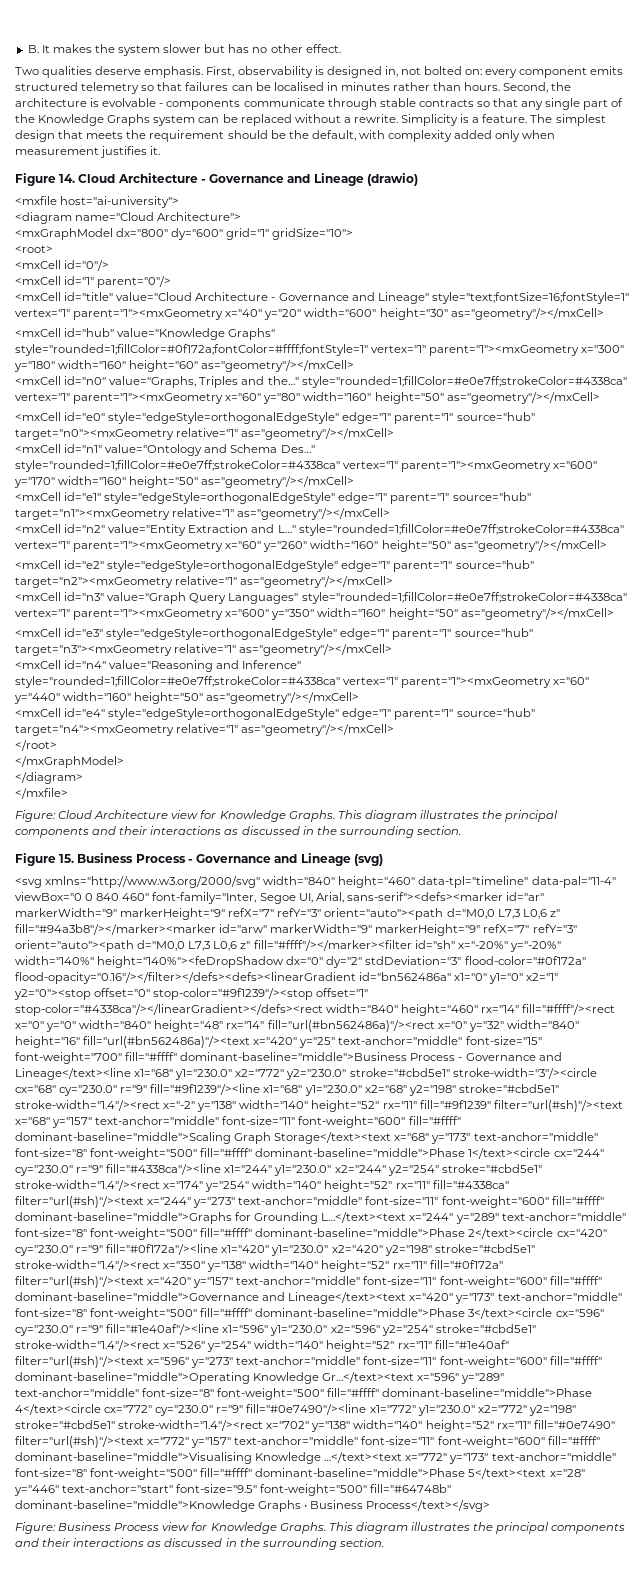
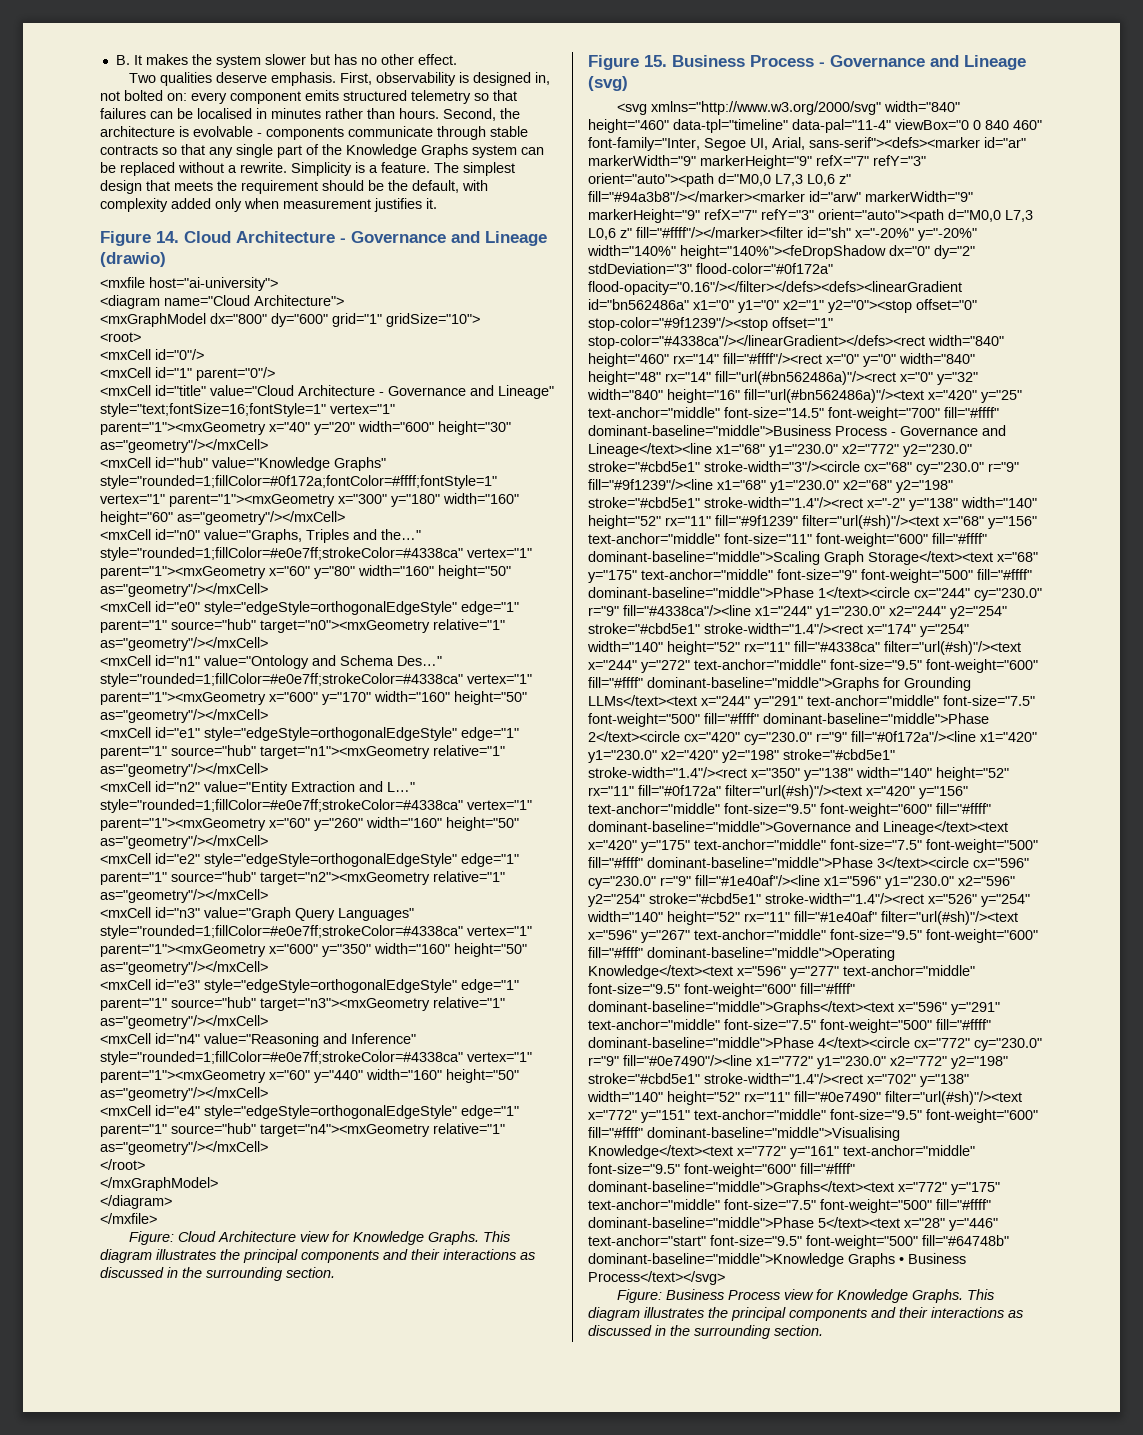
- <svg xmlns="http://www.w3.org/2000/svg" width="840" height="460" data-tpl="timeline" data-pal="11-4" viewBox="0 0 840 460" font-family="Inter, Segoe UI, Arial, sans-serif"><defs><marker id="ar" markerWidth="9" markerHeight="9" refX="7" refY="3" orient="auto"><path d="M0,0 L7,3 L0,6 z" fill="#94a3b8"/></marker><marker id="arw" markerWidth="9" markerHeight="9" refX="7" refY="3" orient="auto"><path d="M0,0 L7,3 L0,6 z" fill="#ffff"/></marker><filter id="sh" x="-20%" y="-20%" width="140%" height="140%"><feDropShadow dx="0" dy="2" stdDeviation="3" flood-color="#0f172a" flood-opacity="0.16"/></filter></defs><defs><linearGradient id="bn562486a" x1="0" y1="0" x2="1" y2="0"><stop offset="0" stop-color="#9f1239"/><stop offset="1" stop-color="#4338ca"/></linearGradient></defs><rect width="840" height="460" rx="14" fill="#ffff"/><rect x="0" y="0" width="840" height="48" rx="14" fill="url(#bn562486a)"/><rect x="0" y="32" width="840" height="16" fill="url(#bn562486a)"/><text x="420" y="25" text-anchor="middle" font-size="15" font-weight="700" fill="#ffff" dominant-baseline="middle">Business Process - Governance and Lineage</text><line x1="68" y1="230.0" x2="772" y2="230.0" stroke="#cbd5e1" stroke-width="3"/><circle cx="68" cy="230.0" r="9" fill="#9f1239"/><line x1="68" y1="230.0" x2="68" y2="198" stroke="#cbd5e1" stroke-width="1.4"/><rect x="-2" y="138" width="140" height="52" rx="11" fill="#9f1239" filter="url(#sh)"/><text x="68" y="157" text-anchor="middle" font-size="11" font-weight="600" fill="#ffff" dominant-baseline="middle">Scaling Graph Storage</text><text x="68" y="173" text-anchor="middle" font-size="8" font-weight="500" fill="#ffff" dominant-baseline="middle">Phase 1</text><circle cx="244" cy="230.0" r="9" fill="#4338ca"/><line x1="244" y1="230.0" x2="244" y2="254" stroke="#cbd5e1" stroke-width="1.4"/><rect x="174" y="254" width="140" height="52" rx="11" fill="#4338ca" filter="url(#sh)"/><text x="244" y="273" text-anchor="middle" font-size="11" font-weight="600" fill="#ffff" dominant-baseline="middle">Graphs for Grounding L…</text><text x="244" y="289" text-anchor="middle" font-size="8" font-weight="500" fill="#ffff" dominant-baseline="middle">Phase 2</text><circle cx="420" cy="230.0" r="9" fill="#0f172a"/><line x1="420" y1="230.0" x2="420" y2="198" stroke="#cbd5e1" stroke-width="1.4"/><rect x="350" y="138" width="140" height="52" rx="11" fill="#0f172a" filter="url(#sh)"/><text x="420" y="157" text-anchor="middle" font-size="11" font-weight="600" fill="#ffff" dominant-baseline="middle">Governance and Lineage</text><text x="420" y="173" text-anchor="middle" font-size="8" font-weight="500" fill="#ffff" dominant-baseline="middle">Phase 3</text><circle cx="596" cy="230.0" r="9" fill="#1e40af"/><line x1="596" y1="230.0" x2="596" y2="254" stroke="#cbd5e1" stroke-width="1.4"/><rect x="526" y="254" width="140" height="52" rx="11" fill="#1e40af" filter="url(#sh)"/><text x="596" y="273" text-anchor="middle" font-size="11" font-weight="600" fill="#ffff" dominant-baseline="middle">Operating Knowledge Gr…</text><text x="596" y="289" text-anchor="middle" font-size="8" font-weight="500" fill="#ffff" dominant-baseline="middle">Phase 4</text><circle cx="772" cy="230.0" r="9" fill="#0e7490"/><line x1="772" y1="230.0" x2="772" y2="198" stroke="#cbd5e1" stroke-width="1.4"/><rect x="702" y="138" width="140" height="52" rx="11" fill="#0e7490" filter="url(#sh)"/><text x="772" y="157" text-anchor="middle" font-size="11" font-weight="600" fill="#ffff" dominant-baseline="middle">Visualising Knowledge …</text><text x="772" y="173" text-anchor="middle" font-size="8" font-weight="500" fill="#ffff" dominant-baseline="middle">Phase 5</text><text x="28" y="446" text-anchor="start" font-size="9.5" font-weight="500" fill="#64748b" dominant-baseline="middle">Knowledge Graphs • Business Process</text></svg>
+ <svg xmlns="http://www.w3.org/2000/svg" width="840" height="460" data-tpl="timeline" data-pal="11-4" viewBox="0 0 840 460" font-family="Inter, Segoe UI, Arial, sans-serif"><defs><marker id="ar" markerWidth="9" markerHeight="9" refX="7" refY="3" orient="auto"><path d="M0,0 L7,3 L0,6 z" fill="#94a3b8"/></marker><marker id="arw" markerWidth="9" markerHeight="9" refX="7" refY="3" orient="auto"><path d="M0,0 L7,3 L0,6 z" fill="#ffff"/></marker><filter id="sh" x="-20%" y="-20%" width="140%" height="140%"><feDropShadow dx="0" dy="2" stdDeviation="3" flood-color="#0f172a" flood-opacity="0.16"/></filter></defs><defs><linearGradient id="bn562486a" x1="0" y1="0" x2="1" y2="0"><stop offset="0" stop-color="#9f1239"/><stop offset="1" stop-color="#4338ca"/></linearGradient></defs><rect width="840" height="460" rx="14" fill="#ffff"/><rect x="0" y="0" width="840" height="48" rx="14" fill="url(#bn562486a)"/><rect x="0" y="32" width="840" height="16" fill="url(#bn562486a)"/><text x="420" y="25" text-anchor="middle" font-size="14.5" font-weight="700" fill="#ffff" dominant-baseline="middle">Business Process - Governance and Lineage</text><line x1="68" y1="230.0" x2="772" y2="230.0" stroke="#cbd5e1" stroke-width="3"/><circle cx="68" cy="230.0" r="9" fill="#9f1239"/><line x1="68" y1="230.0" x2="68" y2="198" stroke="#cbd5e1" stroke-width="1.4"/><rect x="-2" y="138" width="140" height="52" rx="11" fill="#9f1239" filter="url(#sh)"/><text x="68" y="156" text-anchor="middle" font-size="11" font-weight="600" fill="#ffff" dominant-baseline="middle">Scaling Graph Storage</text><text x="68" y="175" text-anchor="middle" font-size="9" font-weight="500" fill="#ffff" dominant-baseline="middle">Phase 1</text><circle cx="244" cy="230.0" r="9" fill="#4338ca"/><line x1="244" y1="230.0" x2="244" y2="254" stroke="#cbd5e1" stroke-width="1.4"/><rect x="174" y="254" width="140" height="52" rx="11" fill="#4338ca" filter="url(#sh)"/><text x="244" y="272" text-anchor="middle" font-size="9.5" font-weight="600" fill="#ffff" dominant-baseline="middle">Graphs for Grounding LLMs</text><text x="244" y="291" text-anchor="middle" font-size="7.5" font-weight="500" fill="#ffff" dominant-baseline="middle">Phase 2</text><circle cx="420" cy="230.0" r="9" fill="#0f172a"/><line x1="420" y1="230.0" x2="420" y2="198" stroke="#cbd5e1" stroke-width="1.4"/><rect x="350" y="138" width="140" height="52" rx="11" fill="#0f172a" filter="url(#sh)"/><text x="420" y="156" text-anchor="middle" font-size="9.5" font-weight="600" fill="#ffff" dominant-baseline="middle">Governance and Lineage</text><text x="420" y="175" text-anchor="middle" font-size="7.5" font-weight="500" fill="#ffff" dominant-baseline="middle">Phase 3</text><circle cx="596" cy="230.0" r="9" fill="#1e40af"/><line x1="596" y1="230.0" x2="596" y2="254" stroke="#cbd5e1" stroke-width="1.4"/><rect x="526" y="254" width="140" height="52" rx="11" fill="#1e40af" filter="url(#sh)"/><text x="596" y="267" text-anchor="middle" font-size="9.5" font-weight="600" fill="#ffff" dominant-baseline="middle">Operating Knowledge</text><text x="596" y="277" text-anchor="middle" font-size="9.5" font-weight="600" fill="#ffff" dominant-baseline="middle">Graphs</text><text x="596" y="291" text-anchor="middle" font-size="7.5" font-weight="500" fill="#ffff" dominant-baseline="middle">Phase 4</text><circle cx="772" cy="230.0" r="9" fill="#0e7490"/><line x1="772" y1="230.0" x2="772" y2="198" stroke="#cbd5e1" stroke-width="1.4"/><rect x="702" y="138" width="140" height="52" rx="11" fill="#0e7490" filter="url(#sh)"/><text x="772" y="151" text-anchor="middle" font-size="9.5" font-weight="600" fill="#ffff" dominant-baseline="middle">Visualising Knowledge</text><text x="772" y="161" text-anchor="middle" font-size="9.5" font-weight="600" fill="#ffff" dominant-baseline="middle">Graphs</text><text x="772" y="175" text-anchor="middle" font-size="7.5" font-weight="500" fill="#ffff" dominant-baseline="middle">Phase 5</text><text x="28" y="446" text-anchor="start" font-size="9.5" font-weight="500" fill="#64748b" dominant-baseline="middle">Knowledge Graphs • Business Process</text></svg>

